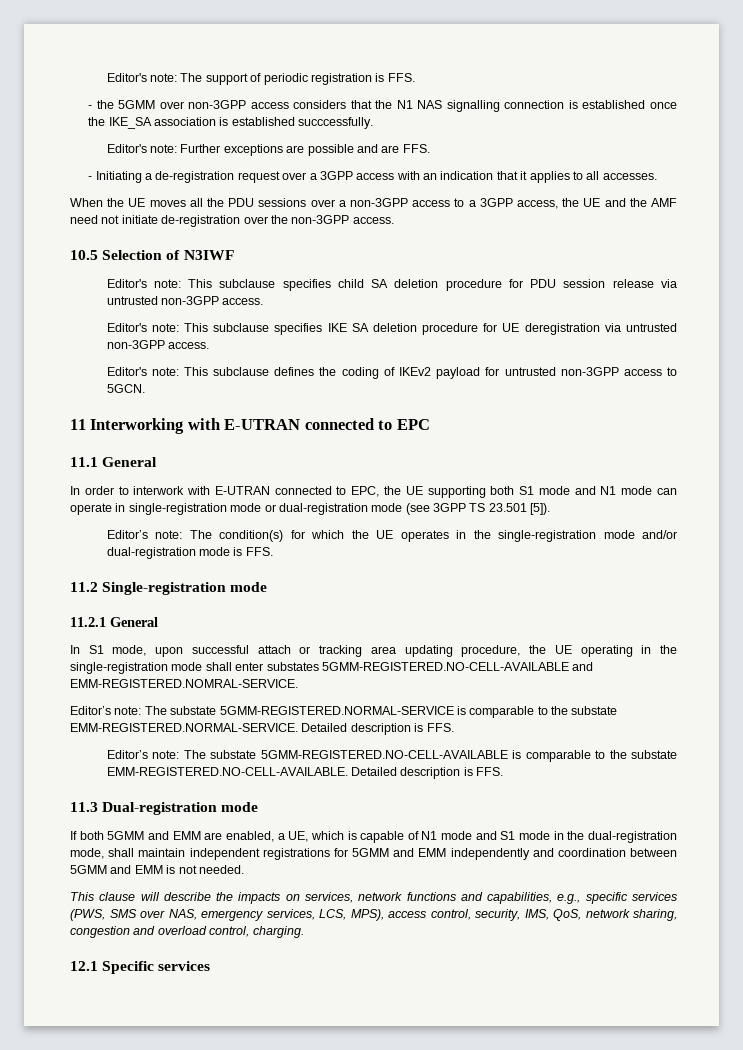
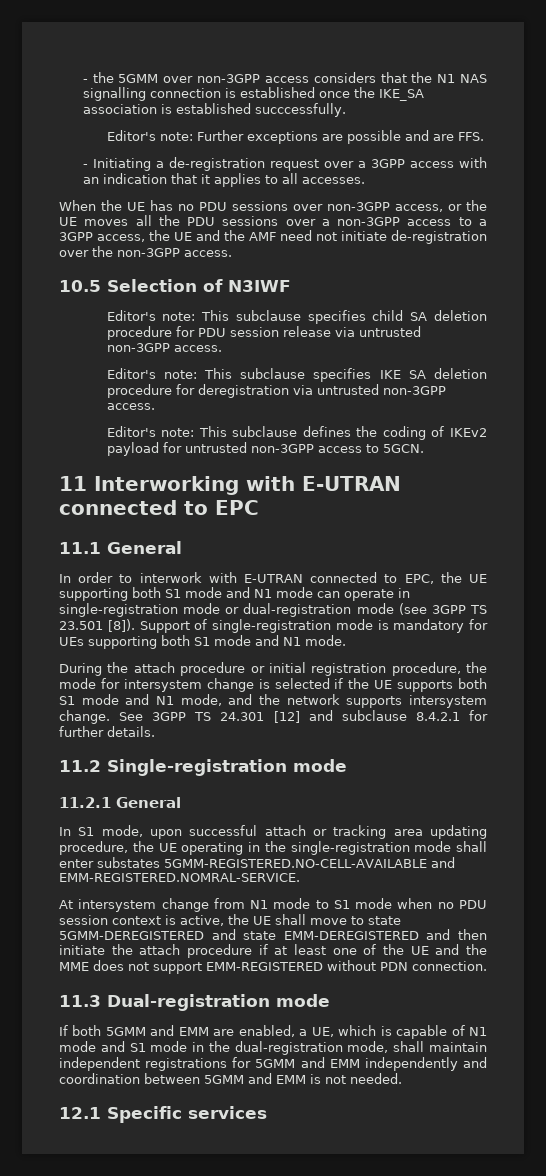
- Editor's note: The support of periodic registration is FFS.
- When the UE moves all the PDU sessions over a non-3GPP access to a 3GPP access, the UE and the AMF need not initiate de-registration over the non-3GPP access.
+ When the UE has no PDU sessions over non-3GPP access, or the UE moves all the PDU sessions over a non-3GPP access to a 3GPP access, the UE and the AMF need not initiate de-registration over the non-3GPP access.
- Editor's note: This subclause specifies IKE SA deletion procedure for UE deregistration via untrusted non-3GPP access.
+ Editor's note: This subclause specifies IKE SA deletion procedure for deregistration via untrusted non-3GPP access.
- In order to interwork with E-UTRAN connected to EPC, the UE supporting both S1 mode and N1 mode can operate in single-registration mode or dual-registration mode (see 3GPP TS 23.501 [5]).
- Editor’s note: The condition(s) for which the UE operates in the single-registration mode and/or dual-registration mode is FFS.
+ In order to interwork with E-UTRAN connected to EPC, the UE supporting both S1 mode and N1 mode can operate in single-registration mode or dual-registration mode (see 3GPP TS 23.501 [8]). Support of single-registration mode is mandatory for UEs supporting both S1 mode and N1 mode.
+ During the attach procedure or initial registration procedure, the mode for intersystem change is selected if the UE supports both S1 mode and N1 mode, and the network supports intersystem change. See 3GPP TS 24.301 [12] and subclause 8.4.2.1 for further details.
- Editor’s note: The substate 5GMM-REGISTERED.NORMAL-SERVICE is comparable to the substate EMM-REGISTERED.NORMAL-SERVICE. Detailed description is FFS.
- Editor’s note: The substate 5GMM-REGISTERED.NO-CELL-AVAILABLE is comparable to the substate EMM-REGISTERED.NO-CELL-AVAILABLE. Detailed description is FFS.
+ At intersystem change from N1 mode to S1 mode when no PDU session context is active, the UE shall move to state 5GMM-DEREGISTERED and state EMM-DEREGISTERED and then initiate the attach procedure if at least one of the UE and the MME does not support EMM-REGISTERED without PDN connection.
- This clause will describe the impacts on services, network functions and capabilities, e.g., specific services (PWS, SMS over NAS, emergency services, LCS, MPS), access control, security, IMS, QoS, network sharing, congestion and overload control, charging.

